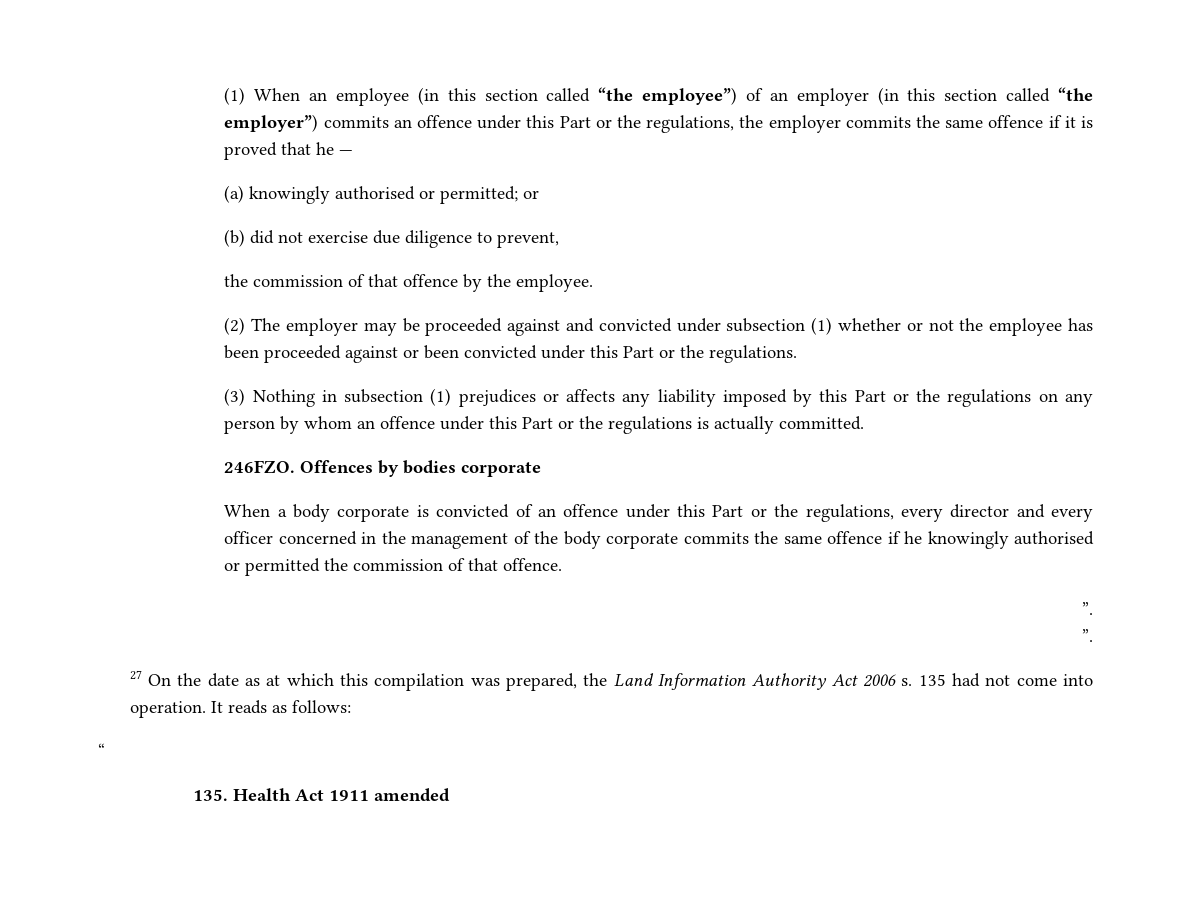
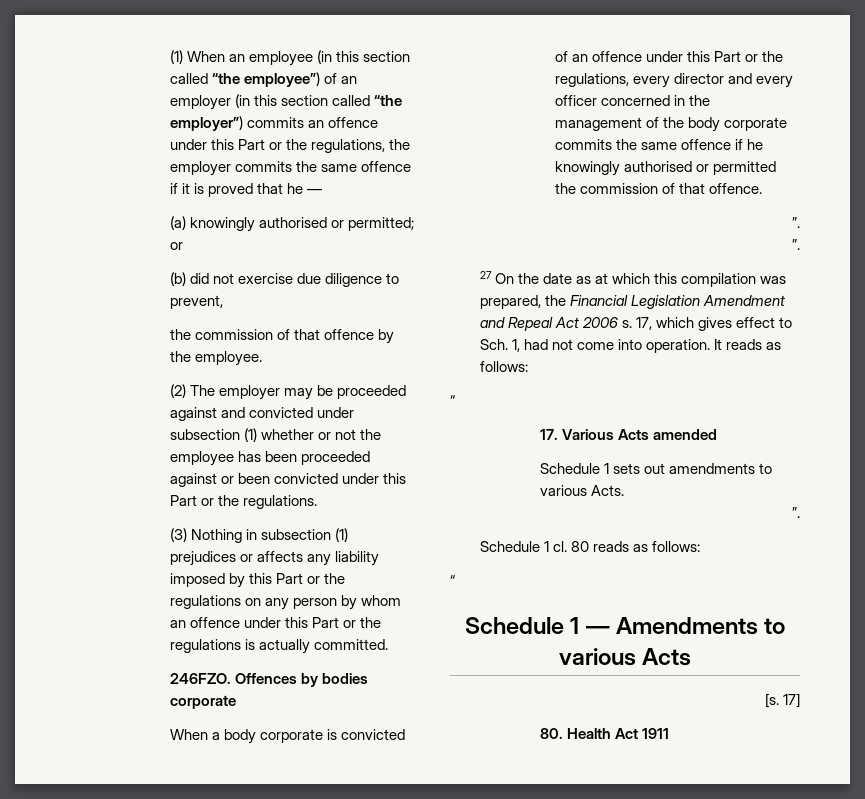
- 27 On the date as at which this compilation was prepared, the Land Information Authority Act 2006 s. 135 had not come into operation.
+ 27 On the date as at which this compilation was prepared, the Financial Legislation Amendment and Repeal Act 2006 s. 17, which gives effect to Sch. 1, had not come into operation.
- 135. Health Act 1911 amended
+ 17. Various Acts amended
+ Schedule 1 sets out amendments to various Acts.
+ ”.
+ Schedule 1 cl. 80 reads as follows:
+ “
+ Schedule 1 — Amendments to various Acts
+ [s. 17]
+ 80. Health Act 1911

